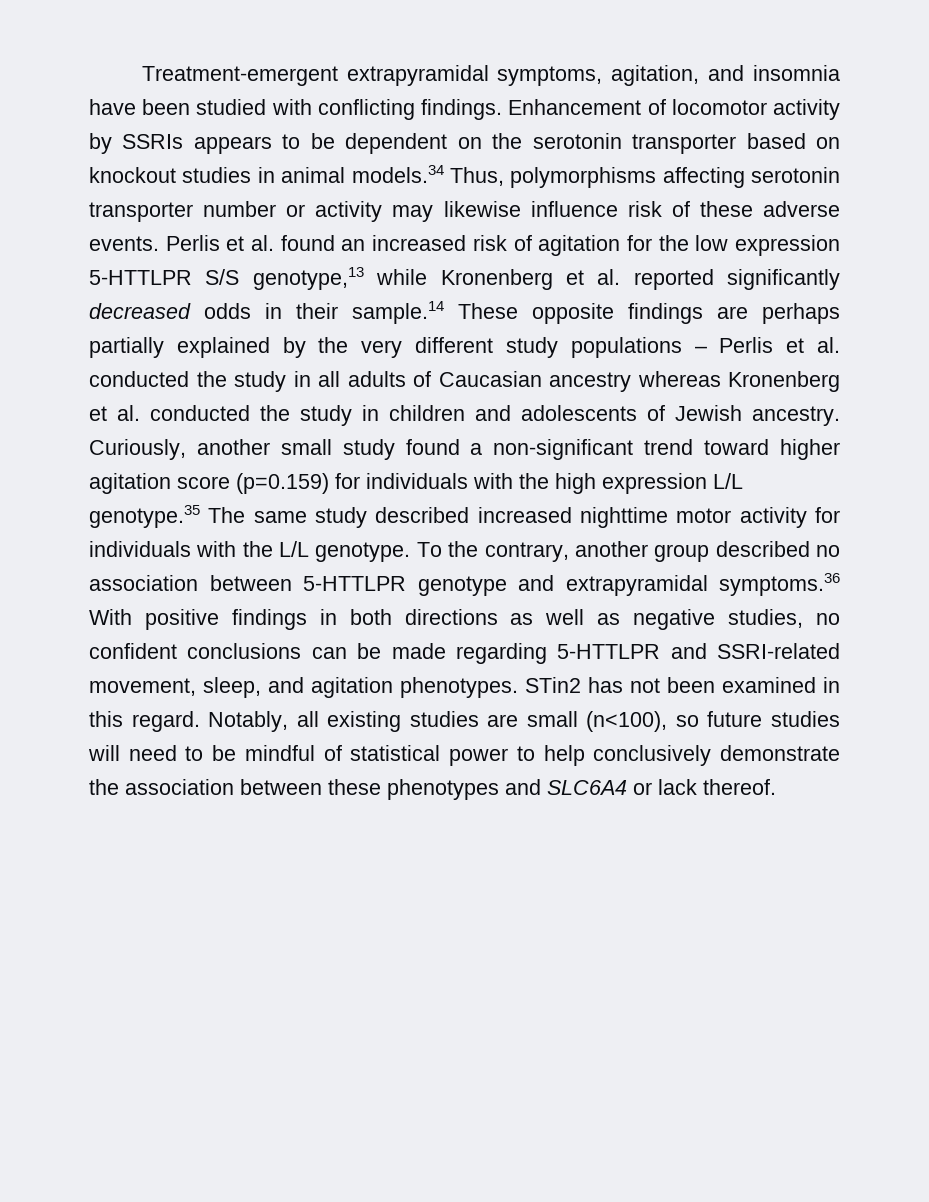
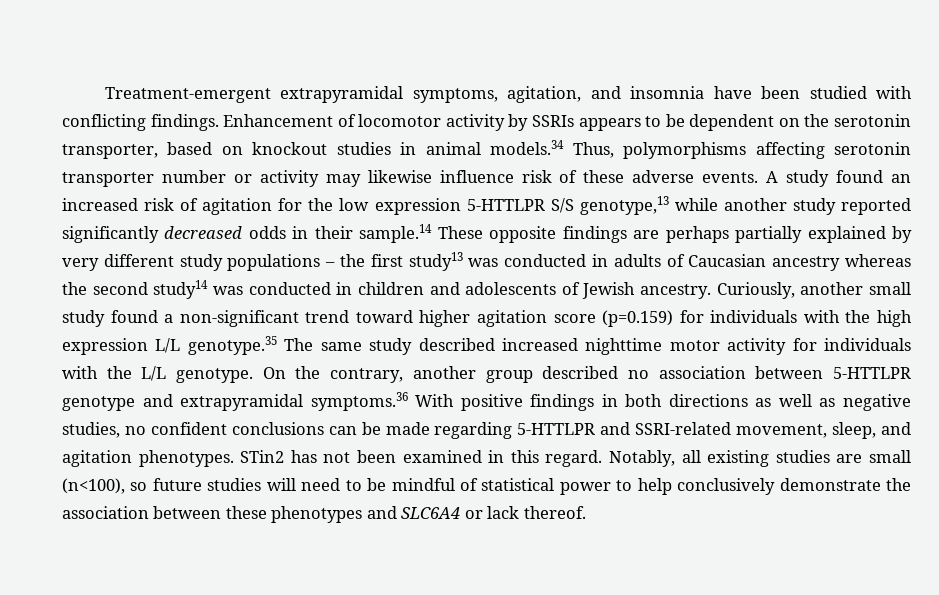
- Enhancement of locomotor activity by SSRIs appears to be dependent on the serotonin transporter based on knockout studies in animal models.34 Thus, polymorphisms affecting serotonin transporter number or activity may likewise influence risk of these adverse events.
+ Enhancement of locomotor activity by SSRIs appears to be dependent on the serotonin transporter, based on knockout studies in animal models.34 Thus, polymorphisms affecting serotonin transporter number or activity may likewise influence risk of these adverse events.
- Perlis et al. found an increased risk of agitation for the low expression 5-HTTLPR S/S genotype,13 while Kronenberg et al. reported significantly decreased odds in their sample.14 These opposite findings are perhaps partially explained by the very different study populations – Perlis et al. conducted the study in all adults of Caucasian ancestry whereas Kronenberg et al. conducted the study in children and adolescents of Jewish ancestry.
+ A study found an increased risk of agitation for the low expression 5-HTTLPR S/S genotype,13 while another study reported significantly decreased odds in their sample.14 These opposite findings are perhaps partially explained by very different study populations – the first study13 was conducted in adults of Caucasian ancestry whereas the second study14 was conducted in children and adolescents of Jewish ancestry.
- To the contrary, another group described no association between 5-HTTLPR genotype and extrapyramidal symptoms.36 With positive findings in both directions as well as negative studies, no confident conclusions can be made regarding 5-HTTLPR and SSRI-related movement, sleep, and agitation phenotypes.
+ On the contrary, another group described no association between 5-HTTLPR genotype and extrapyramidal symptoms.36 With positive findings in both directions as well as negative studies, no confident conclusions can be made regarding 5-HTTLPR and SSRI-related movement, sleep, and agitation phenotypes.

